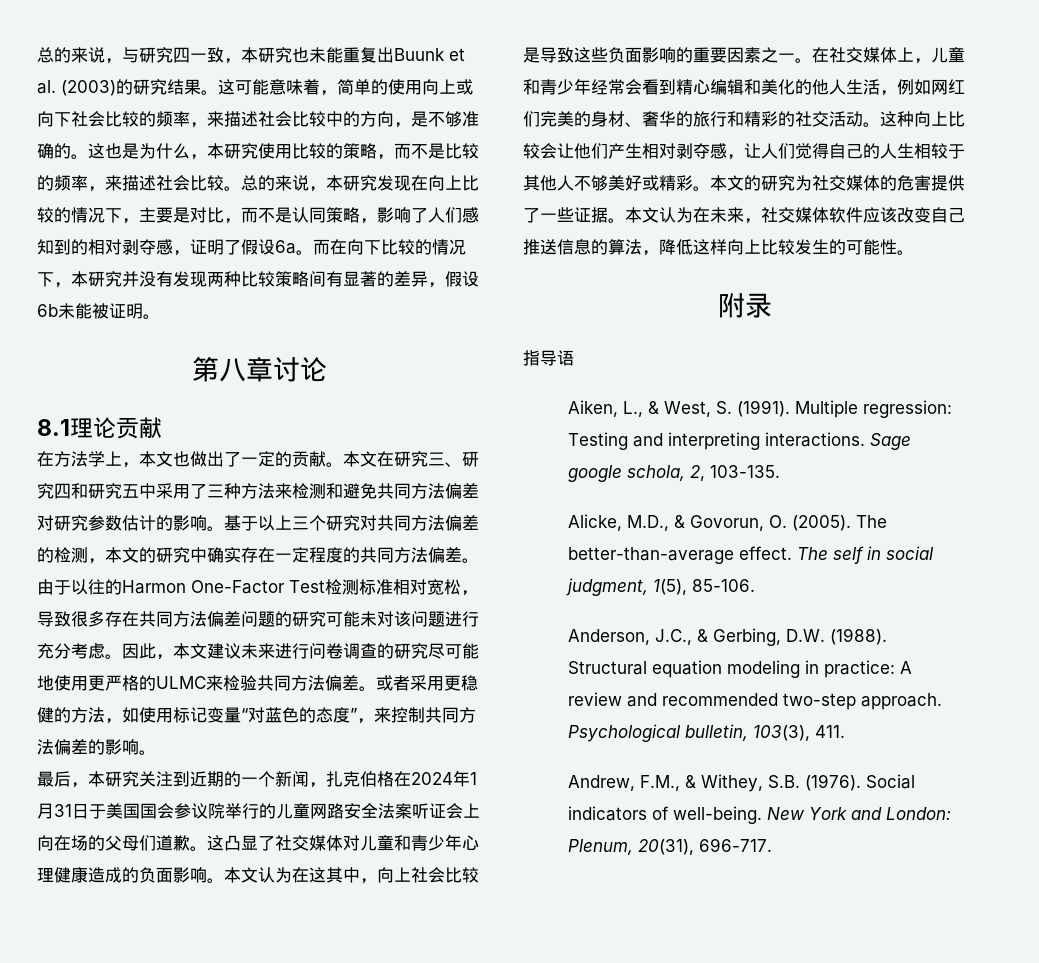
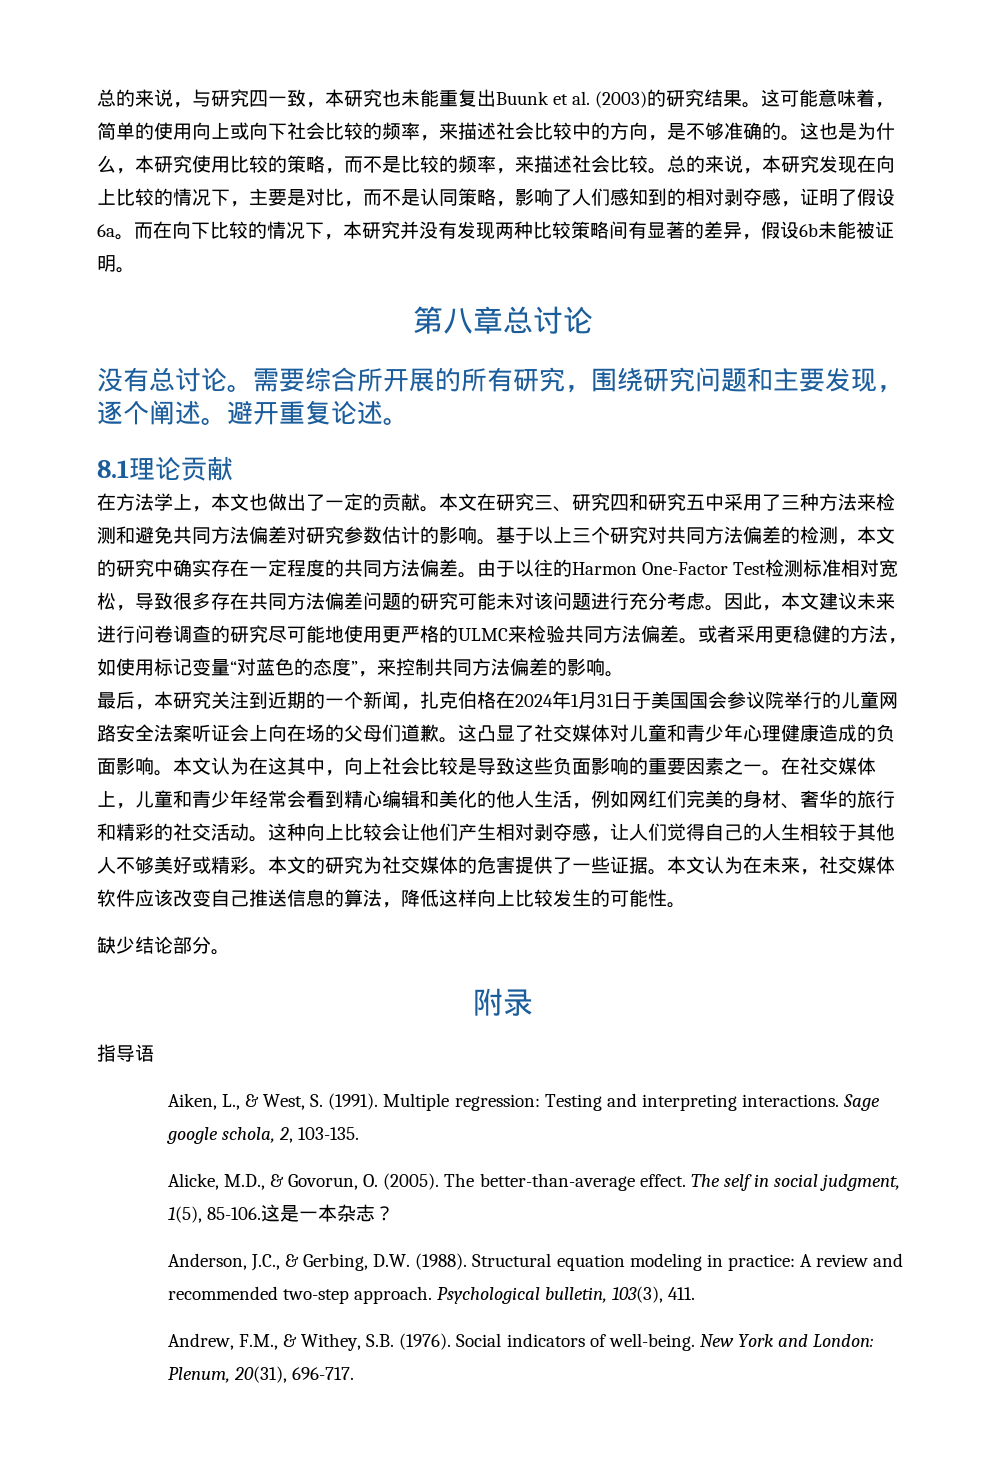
- 第八章讨论
+ 第八章总讨论
+ 没有总讨论。需要综合所开展的所有研究，围绕研究问题和主要发现，逐个阐述。避开重复论述。
+ 缺少结论部分。
+ 这是一本杂志？

